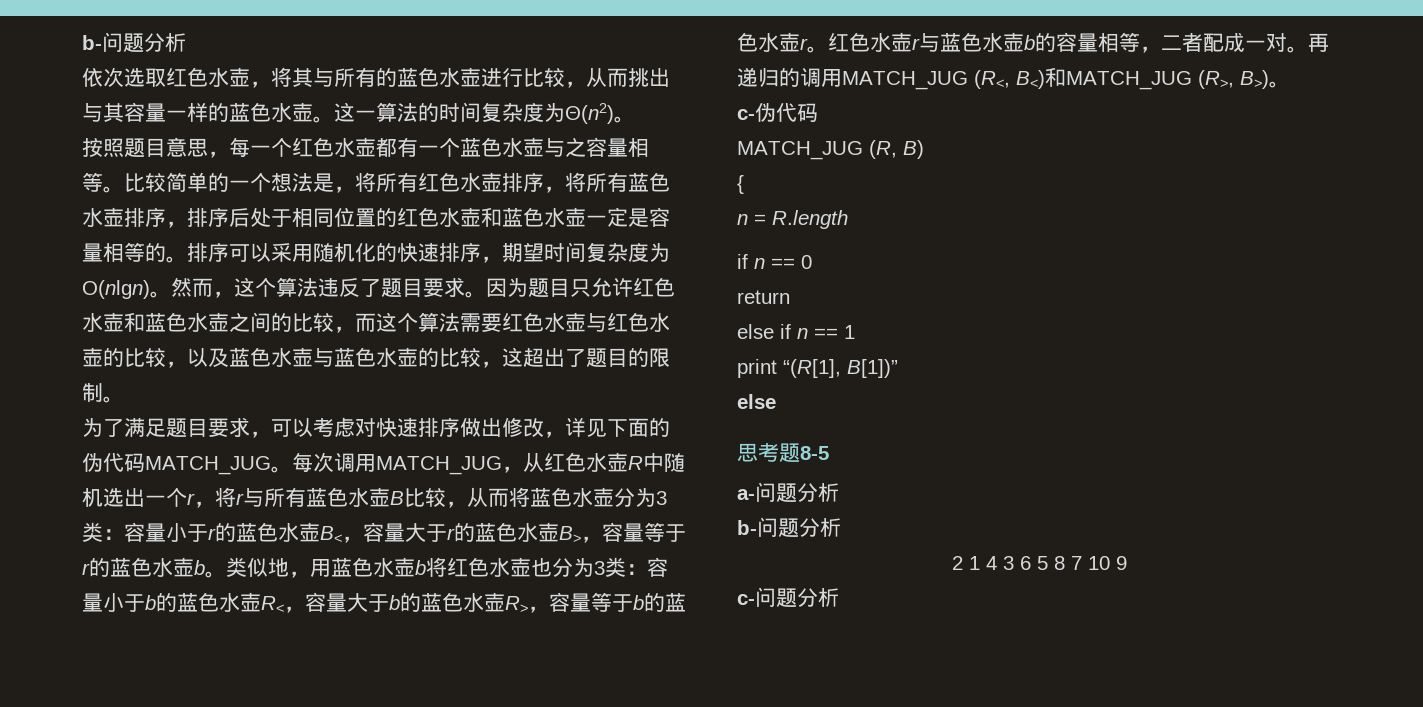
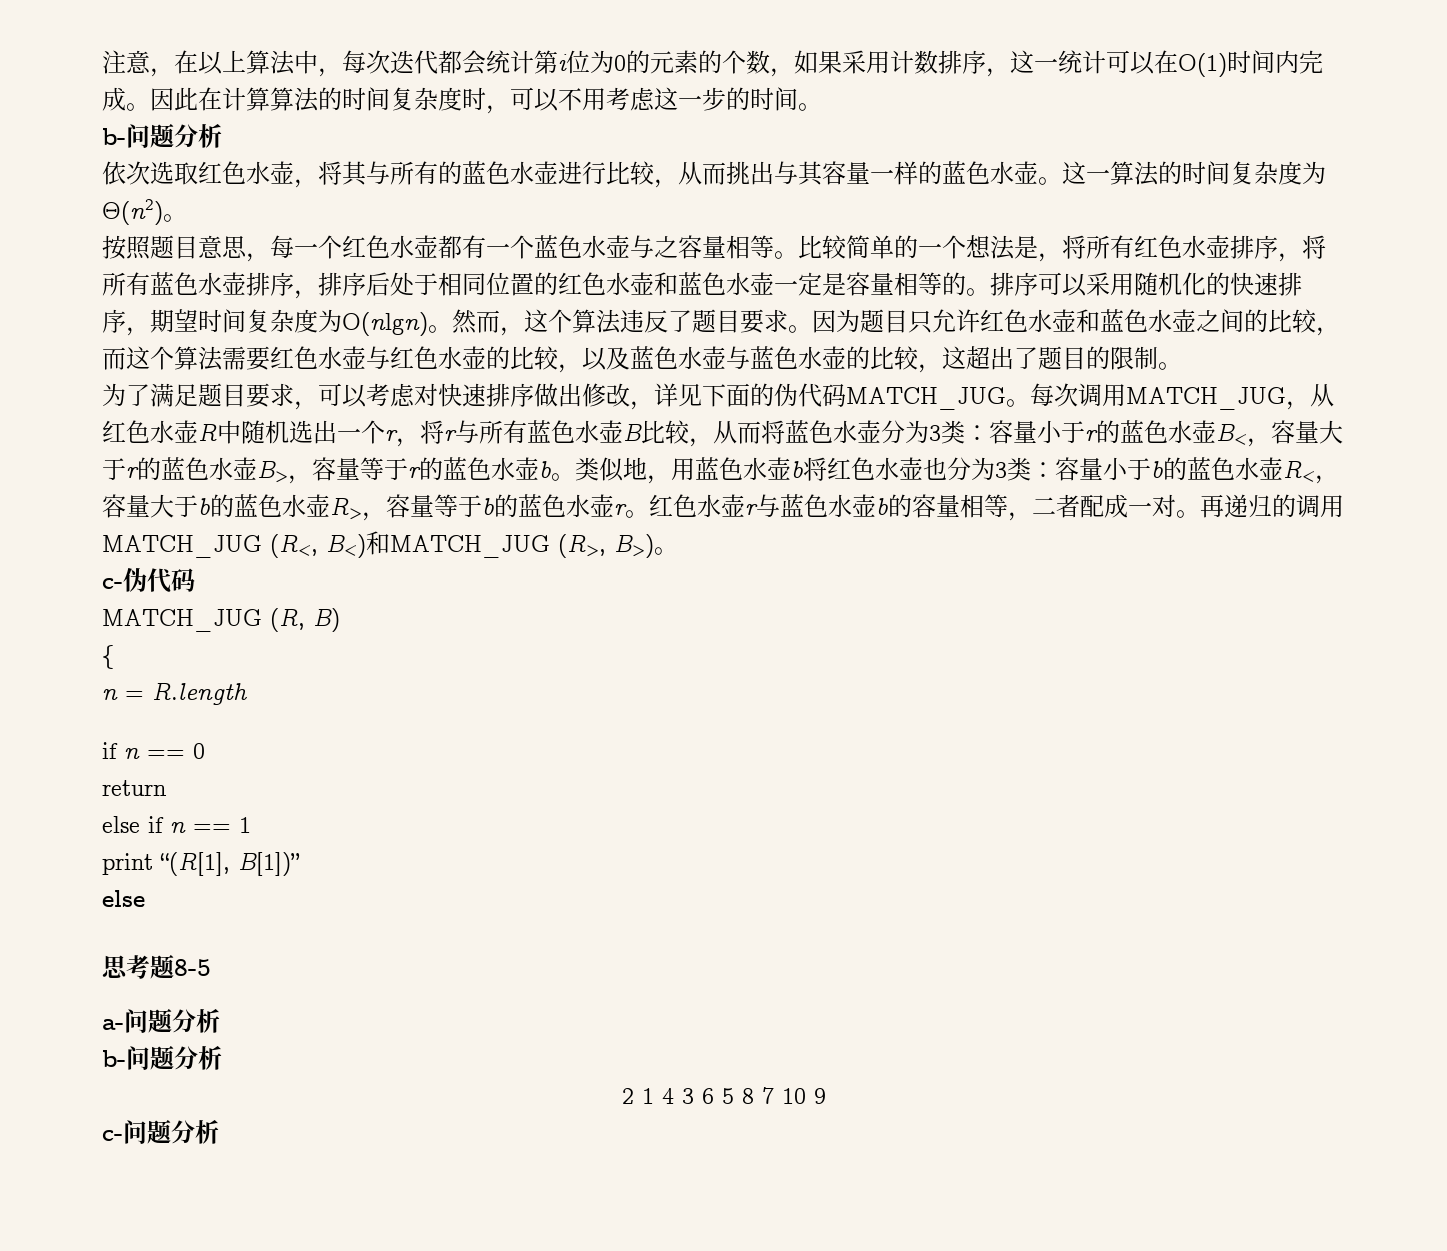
+ 注意，在以上算法中，每次迭代都会统计第i位为0的元素的个数，如果采用计数排序，这一统计可以在O(1)时间内完成。因此在计算算法的时间复杂度时，可以不用考虑这一步的时间。

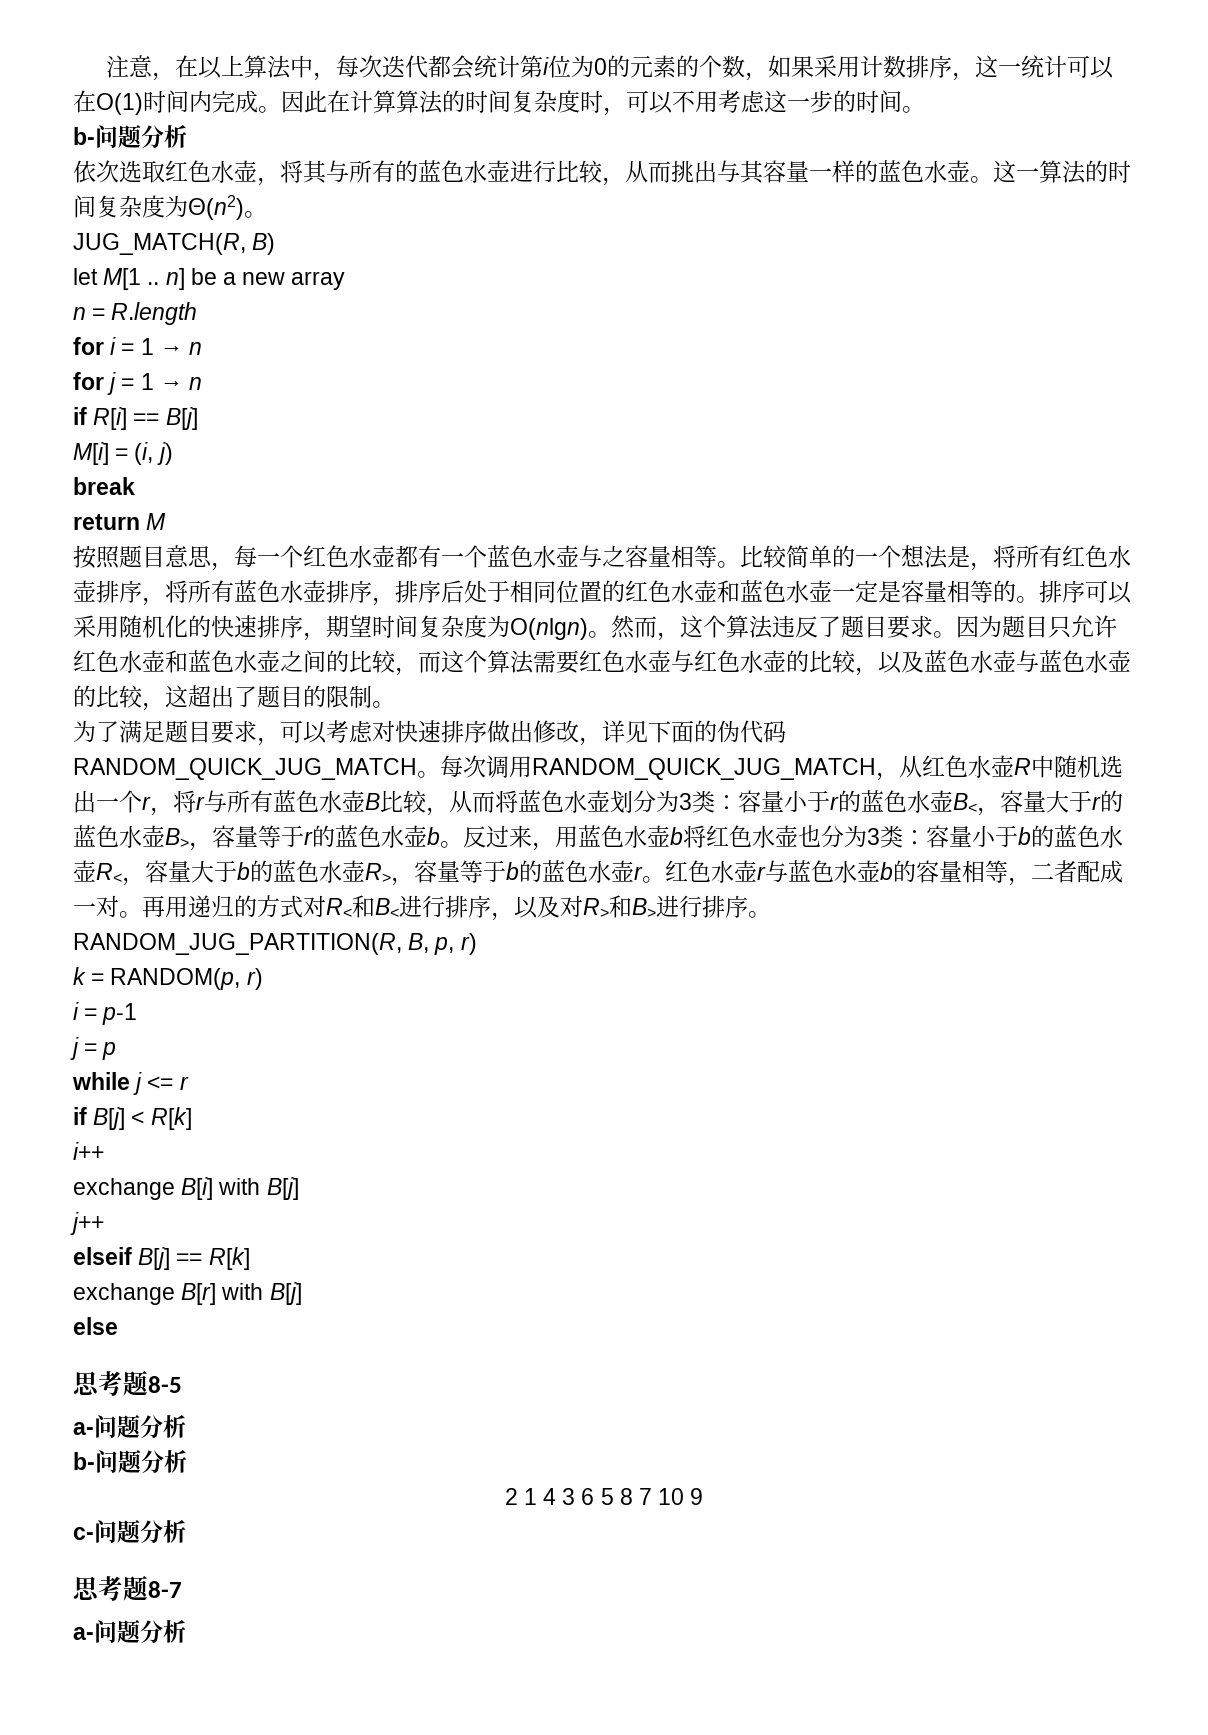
+ JUG_MATCH(R, B)
+ let M[1 .. n] be a new array
+ n = R.length
+ for i = 1 → n
+ for j = 1 → n
+ if R[i] == B[j]
+ M[i] = (i, j)
+ break
+ return M
- 为了满足题目要求，可以考虑对快速排序做出修改，详见下面的伪代码MATCH_JUG。
+ 为了满足题目要求，可以考虑对快速排序做出修改，详见下面的伪代码RANDOM_QUICK_JUG_MATCH。
- 每次调用MATCH_JUG，从红色水壶R中随机选出一个r，将r与所有蓝色水壶B比较，从而将蓝色水壶分为3类：容量小于r的蓝色水壶B<，容量大于r的蓝色水壶B>，容量等于r的蓝色水壶b。
+ 每次调用RANDOM_QUICK_JUG_MATCH，从红色水壶R中随机选出一个r，将r与所有蓝色水壶B比较，从而将蓝色水壶划分为3类：容量小于r的蓝色水壶B<，容量大于r的蓝色水壶B>，容量等于r的蓝色水壶b。
- 类似地，用蓝色水壶b将红色水壶也分为3类：容量小于b的蓝色水壶R<，容量大于b的蓝色水壶R>，容量等于b的蓝色水壶r。
+ 反过来，用蓝色水壶b将红色水壶也分为3类：容量小于b的蓝色水壶R<，容量大于b的蓝色水壶R>，容量等于b的蓝色水壶r。
- 再递归的调用MATCH_JUG (R<, B<)和MATCH_JUG (R>, B>)。
- c-伪代码
- MATCH_JUG (R, B)
- {
- n = R.length
- if n == 0
- return
- else if n == 1
- print “(R[1], B[1])”
+ 再用递归的方式对R<和B<进行排序，以及对R>和B>进行排序。
+ RANDOM_JUG_PARTITION(R, B, p, r)
+ k = RANDOM(p, r)
+ i = p-1
+ j = p
+ while j <= r
+ if B[j] < R[k]
+ i++
+ exchange B[i] with B[j]
+ j++
+ elseif B[j] == R[k]
+ exchange B[r] with B[j]
+ 思考题8-7
+ a-问题分析

